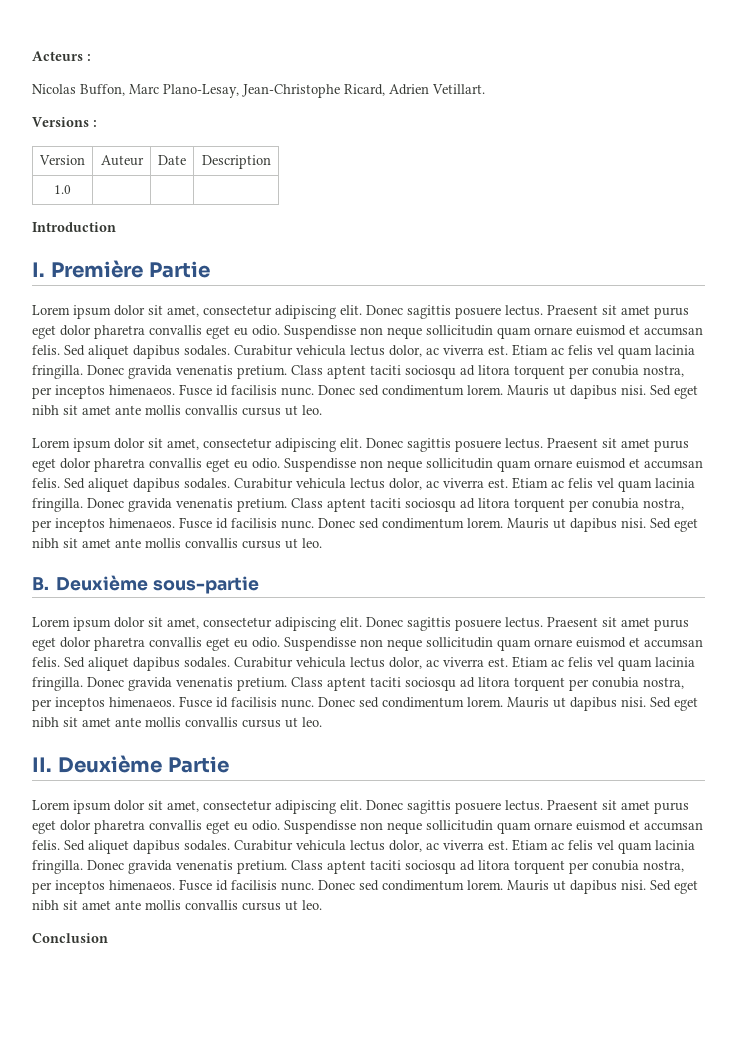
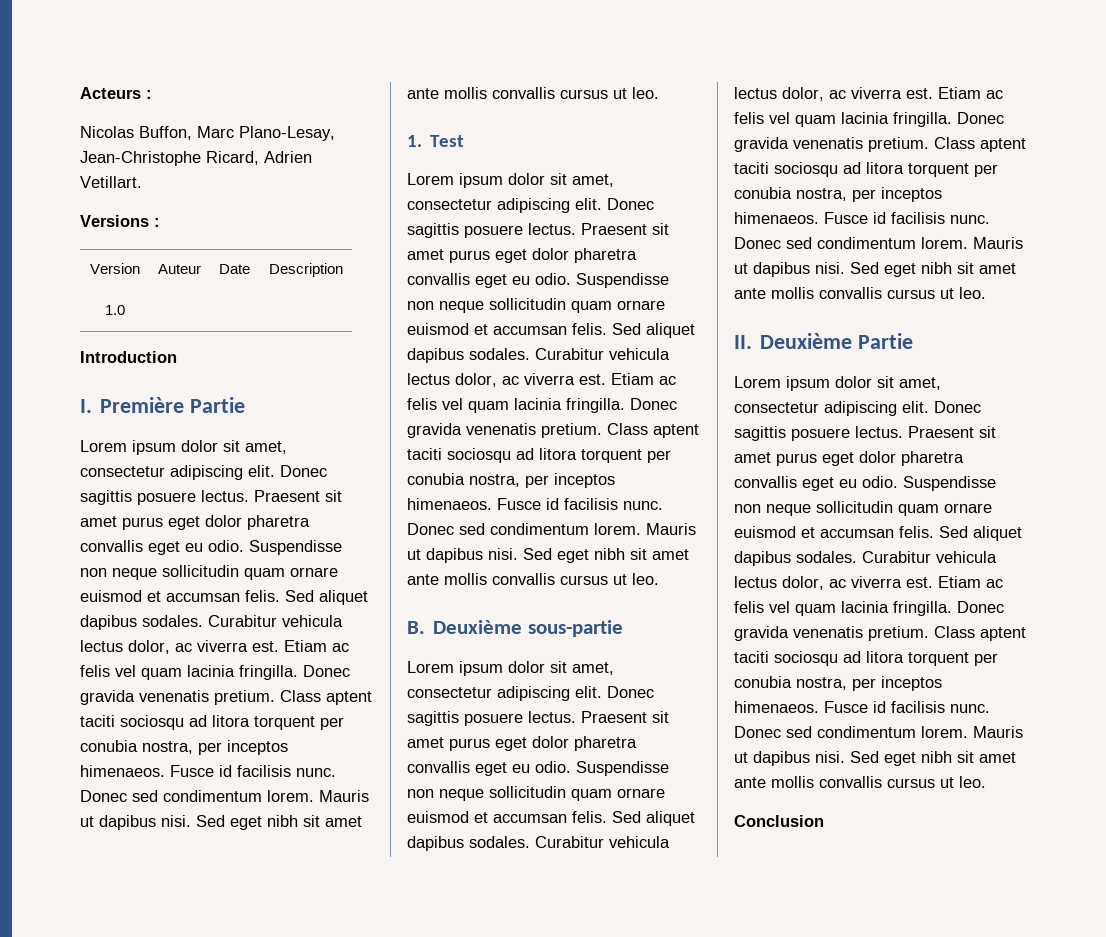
+ 1. Test

